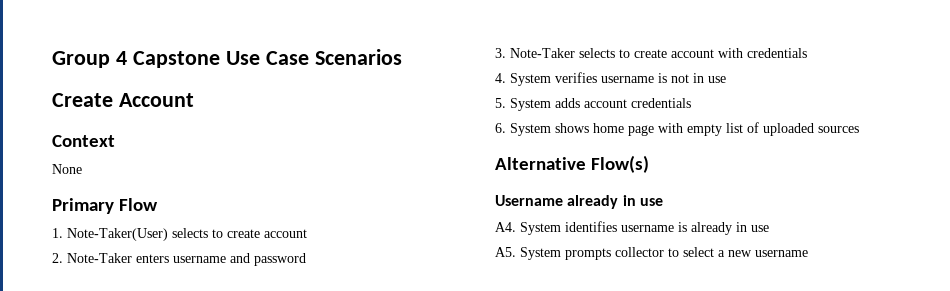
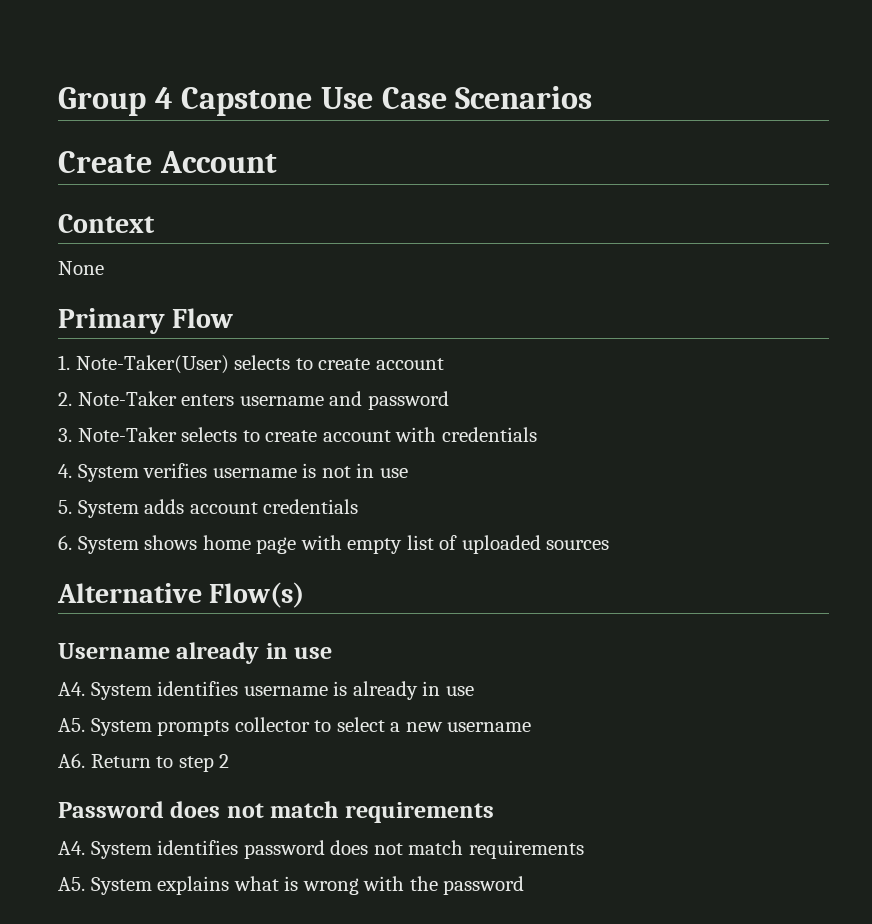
+ A6. Return to step 2
+ Password does not match requirements
+ A4. System identifies password does not match requirements
+ A5. System explains what is wrong with the password

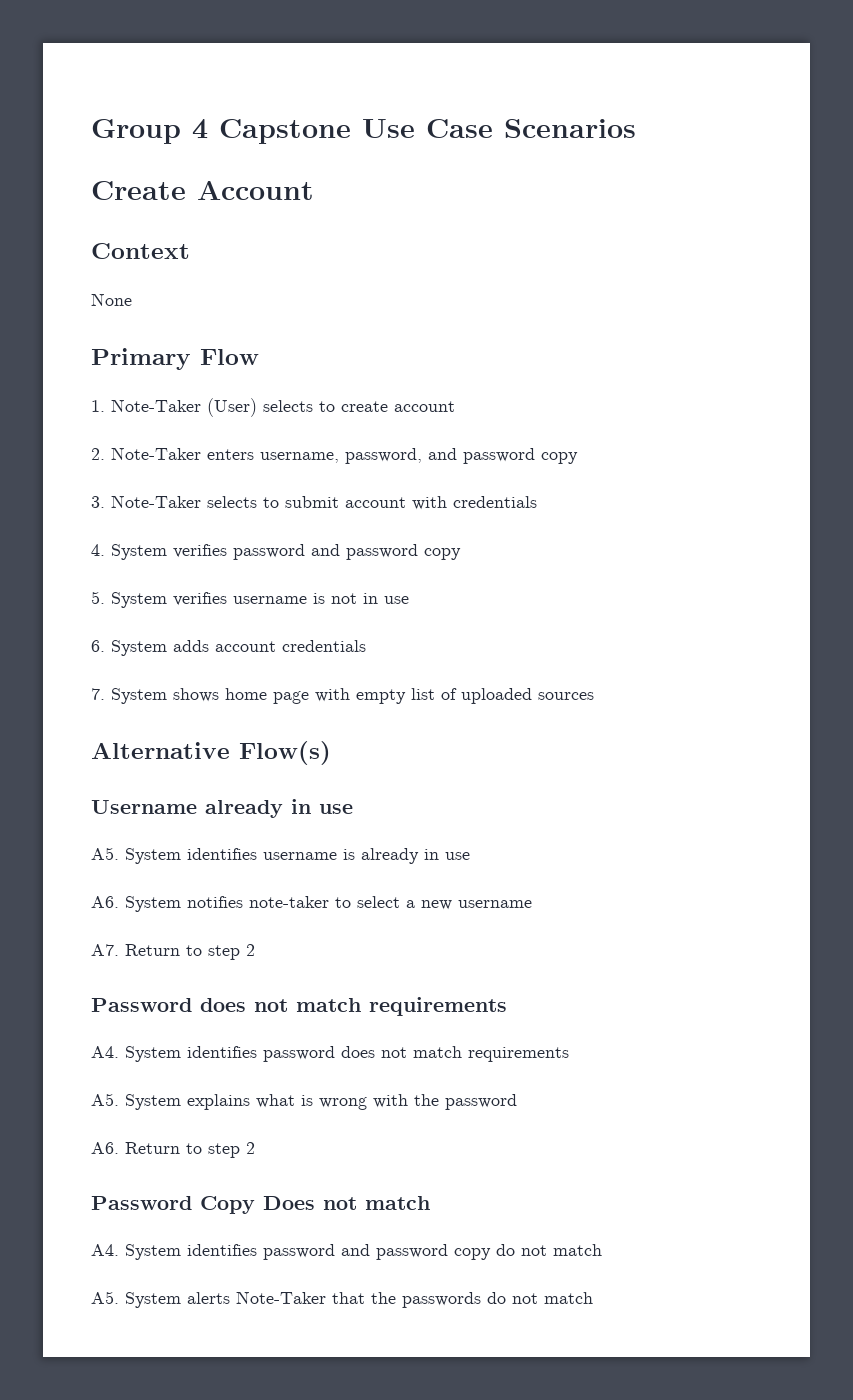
- 1. Note-Taker(User) selects to create account
+ 1. Note-Taker (User) selects to create account
- 2. Note-Taker enters username and password
+ 2. Note-Taker enters username, password, and password copy
- 3. Note-Taker selects to create account with credentials
+ 3. Note-Taker selects to submit account with credentials
- 4. System verifies username is not in use
+ 4. System verifies password and password copy
+ 5. System verifies username is not in use
- 5. System adds account credentials
+ 6. System adds account credentials
- 6. System shows home page with empty list of uploaded sources
+ 7. System shows home page with empty list of uploaded sources
- A4. System identifies username is already in use
+ A5. System identifies username is already in use
- A5. System prompts collector to select a new username
+ A6. System notifies note-taker to select a new username
- A6. Return to step 2
+ A7. Return to step 2
+ A6. Return to step 2
+ Password Copy Does not match
+ A4. System identifies password and password copy do not match
+ A5. System alerts Note-Taker that the passwords do not match

